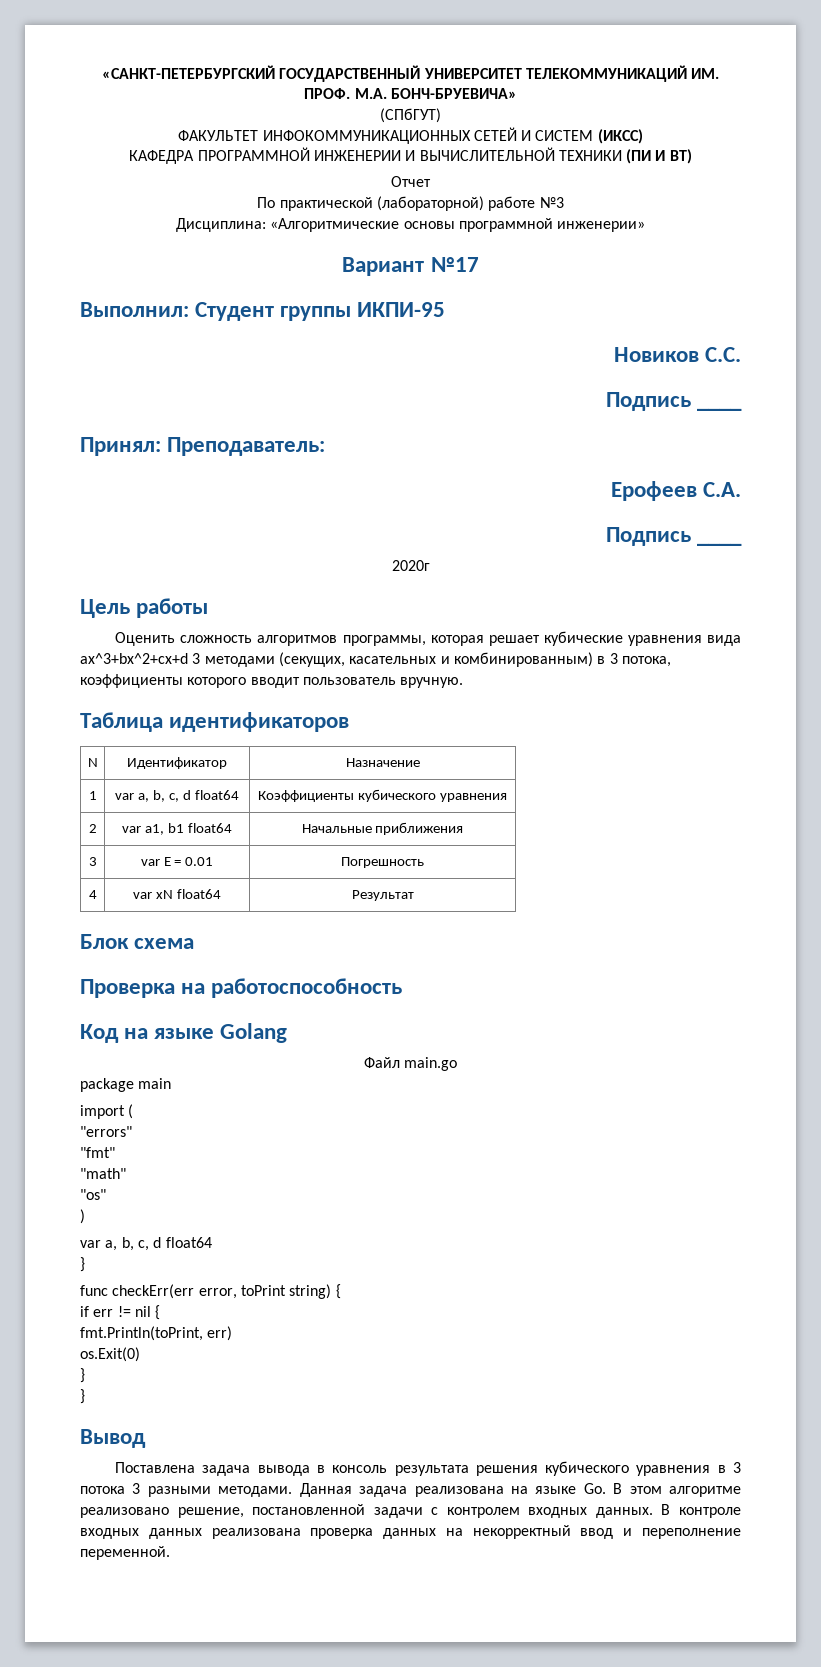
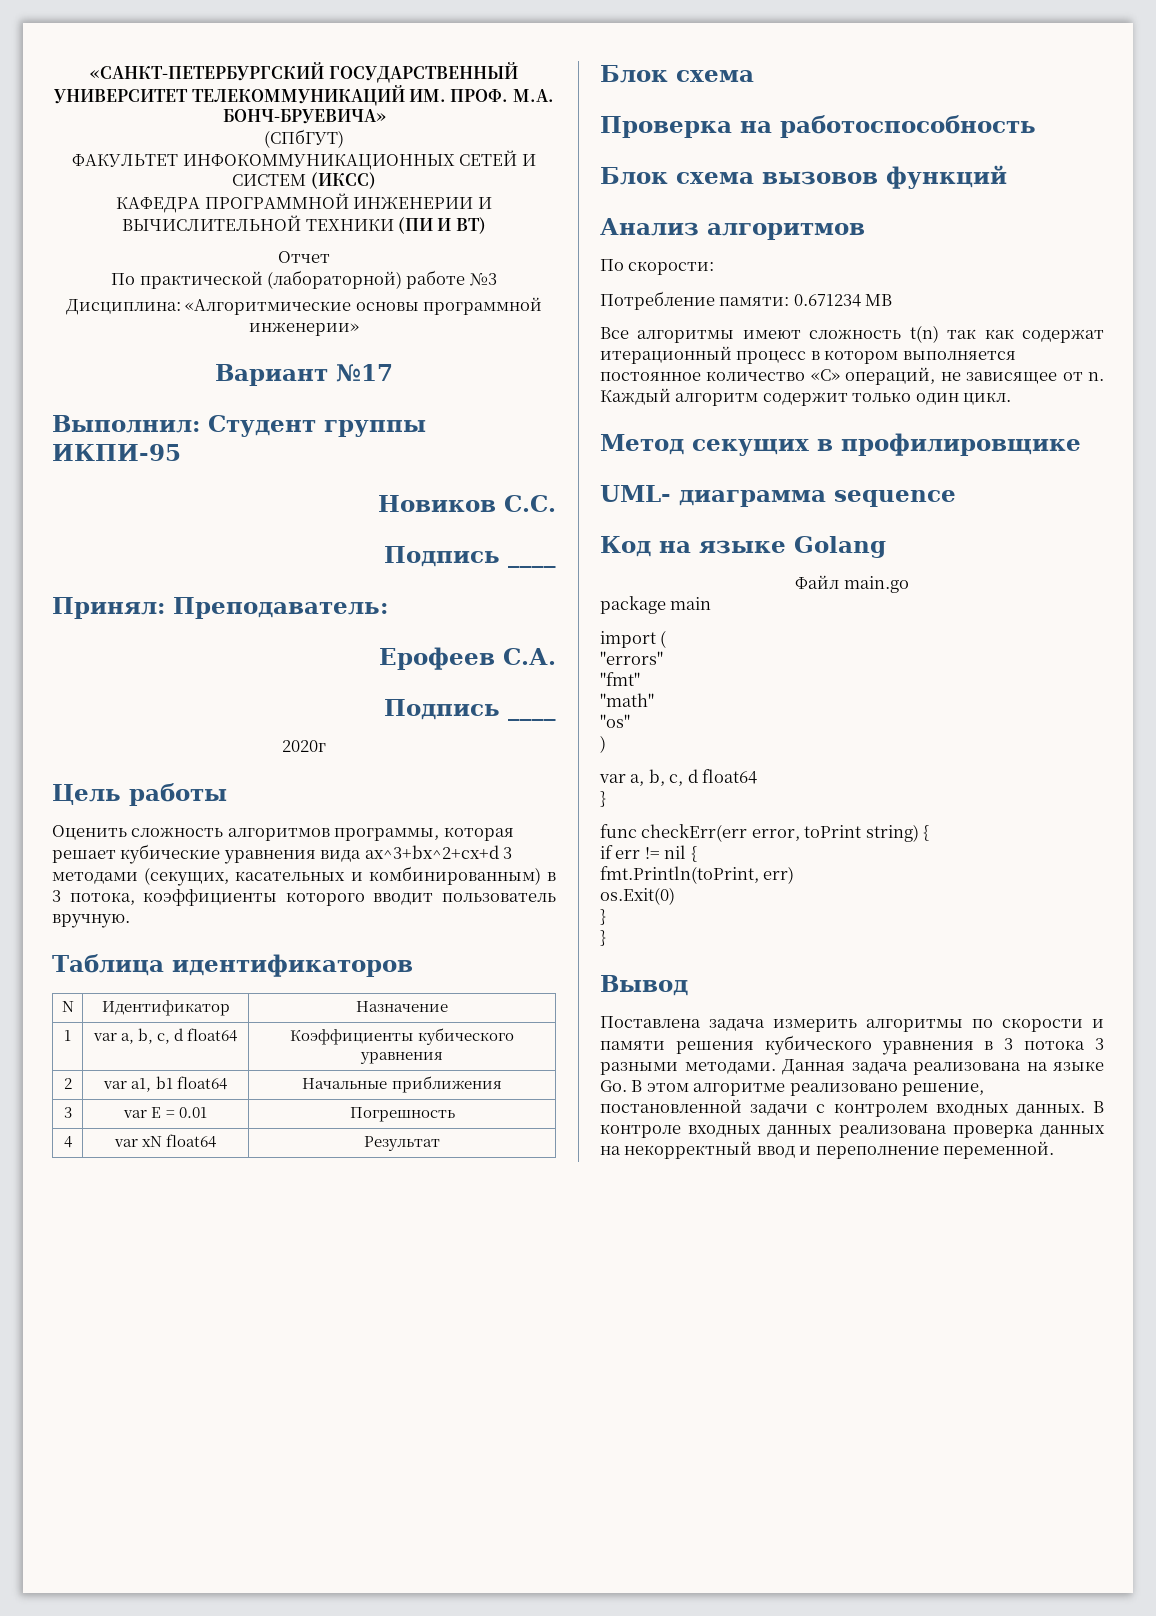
+ Блок схема вызовов функций
+ Анализ алгоритмов
+ По скорости:
+ Потребление памяти: 0.671234 MB
+ Все алгоритмы имеют сложность t(n) так как содержат итерационный процесс в котором выполняется постоянное количество «C» операций, не зависящее от n. Каждый алгоритм содержит только один цикл.
+ Метод секущих в профилировщике
+ UML- диаграмма sequence
- Поставлена задача вывода в консоль результата решения кубического уравнения в 3 потока 3 разными методами.
+ Поставлена задача измерить алгоритмы по скорости и памяти решения кубического уравнения в 3 потока 3 разными методами.

